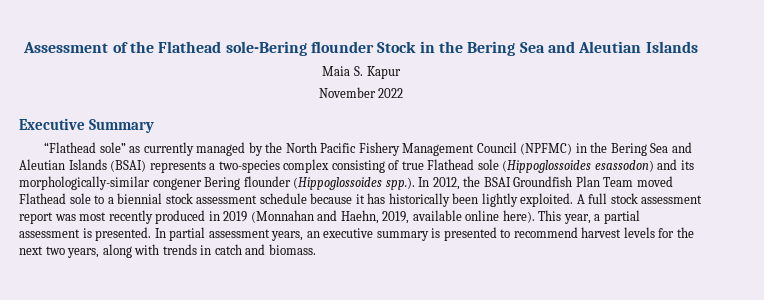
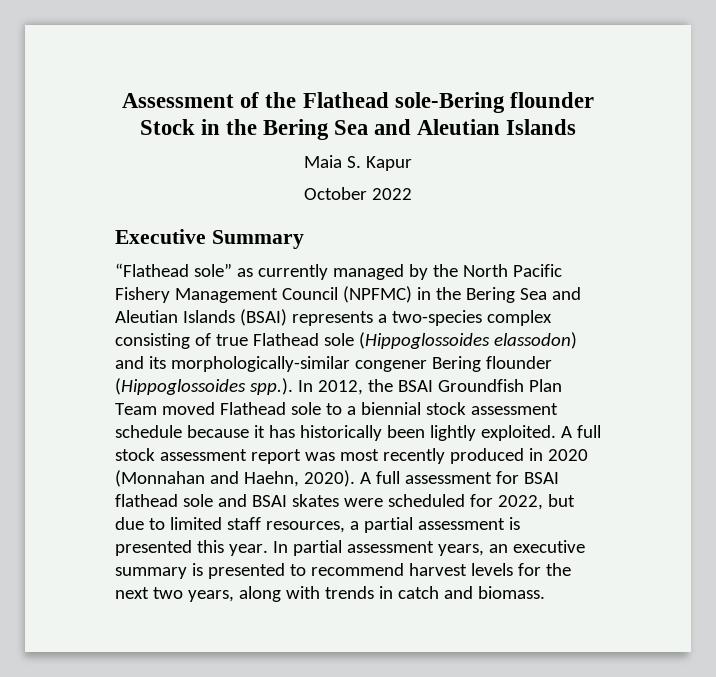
- November 2022
+ October 2022
- “Flathead sole” as currently managed by the North Pacific Fishery Management Council (NPFMC) in the Bering Sea and Aleutian Islands (BSAI) represents a two-species complex consisting of true Flathead sole (Hippoglossoides esassodon) and its morphologically-similar congener Bering flounder (Hippoglossoides spp.). In 2012, the BSAI Groundfish Plan Team moved Flathead sole to a biennial stock assessment schedule because it has historically been lightly exploited.
+ “Flathead sole” as currently managed by the North Pacific Fishery Management Council (NPFMC) in the Bering Sea and Aleutian Islands (BSAI) represents a two-species complex consisting of true Flathead sole (Hippoglossoides elassodon) and its morphologically-similar congener Bering flounder (Hippoglossoides spp.). In 2012, the BSAI Groundfish Plan Team moved Flathead sole to a biennial stock assessment schedule because it has historically been lightly exploited.
- A full stock assessment report was most recently produced in 2019 (Monnahan and Haehn, 2019, available online here). This year, a partial assessment is presented.
+ A full stock assessment report was most recently produced in 2020 (Monnahan and Haehn, 2020). A full assessment for BSAI flathead sole and BSAI skates were scheduled for 2022, but due to limited staff resources, a partial assessment is presented this year.

